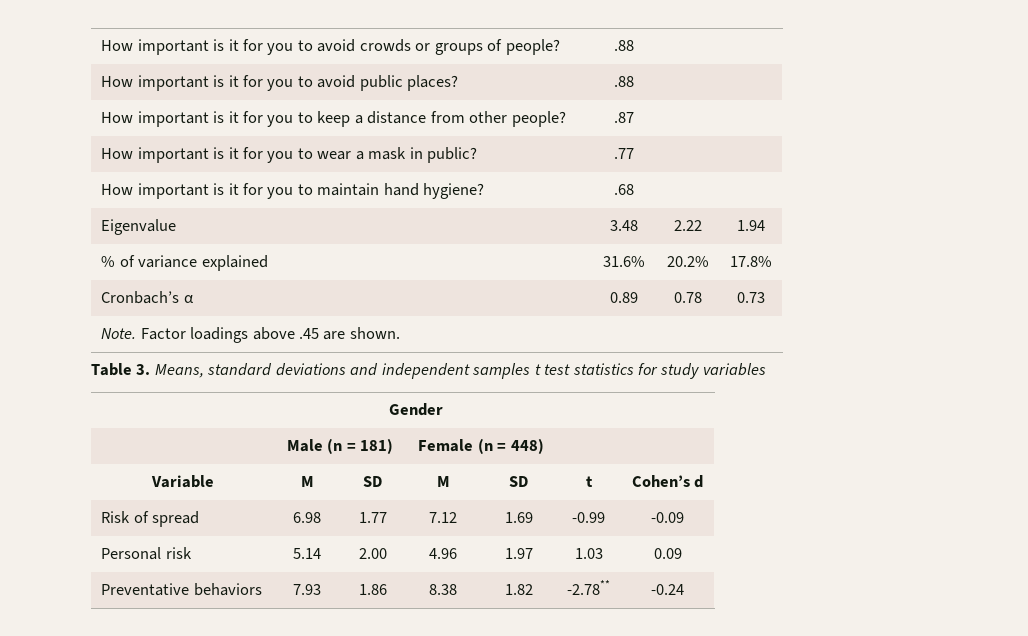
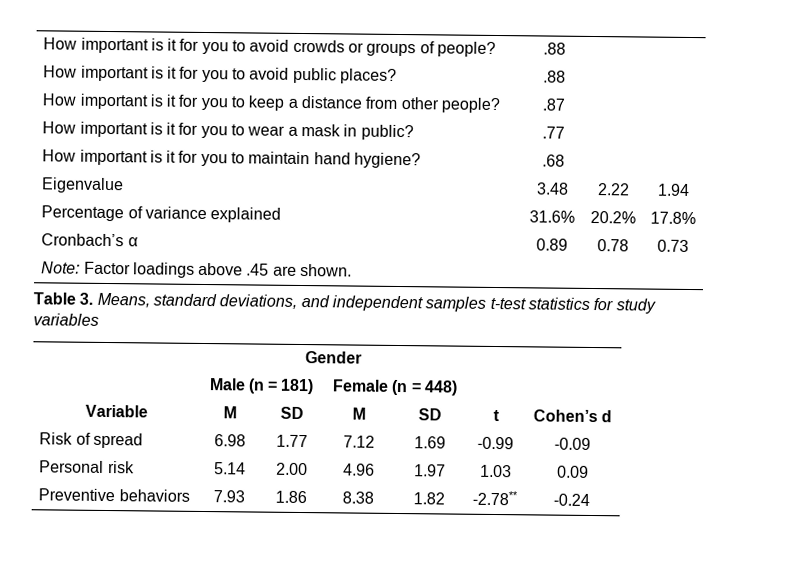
- % of variance explained | 31.6% | 20.2% | 17.8%
+ Percentage of variance explained | 31.6% | 20.2% | 17.8%
- Note. Factor loadings above .45 are shown.
+ Note: Factor loadings above .45 are shown.
- Table 3. Means, standard deviations and independent samples t test statistics for study variables
+ Table 3. Means, standard deviations, and independent samples t-test statistics for study variables
- Preventative behaviors | 7.93 | 1.86 | 8.38 | 1.82 | -2.78** | -0.24
+ Preventive behaviors | 7.93 | 1.86 | 8.38 | 1.82 | -2.78** | -0.24

